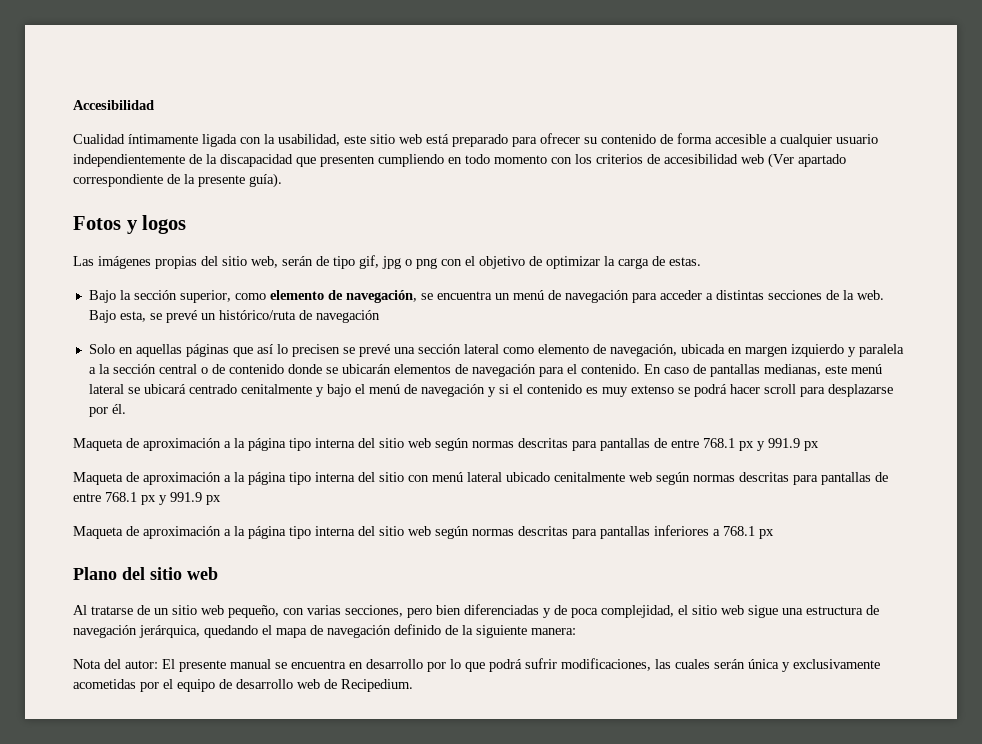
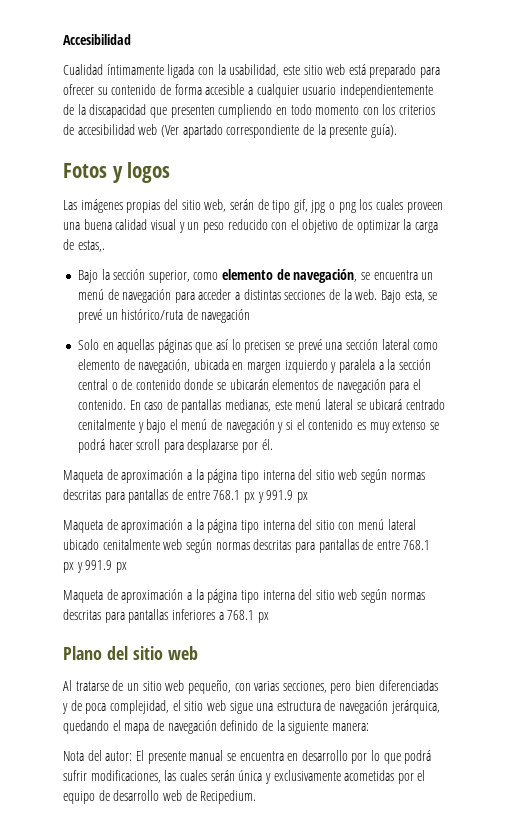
- Las imágenes propias del sitio web, serán de tipo gif, jpg o png con el objetivo de optimizar la carga de estas.
+ Las imágenes propias del sitio web, serán de tipo gif, jpg o png los cuales proveen una buena calidad visual y un peso reducido con el objetivo de optimizar la carga de estas,.

